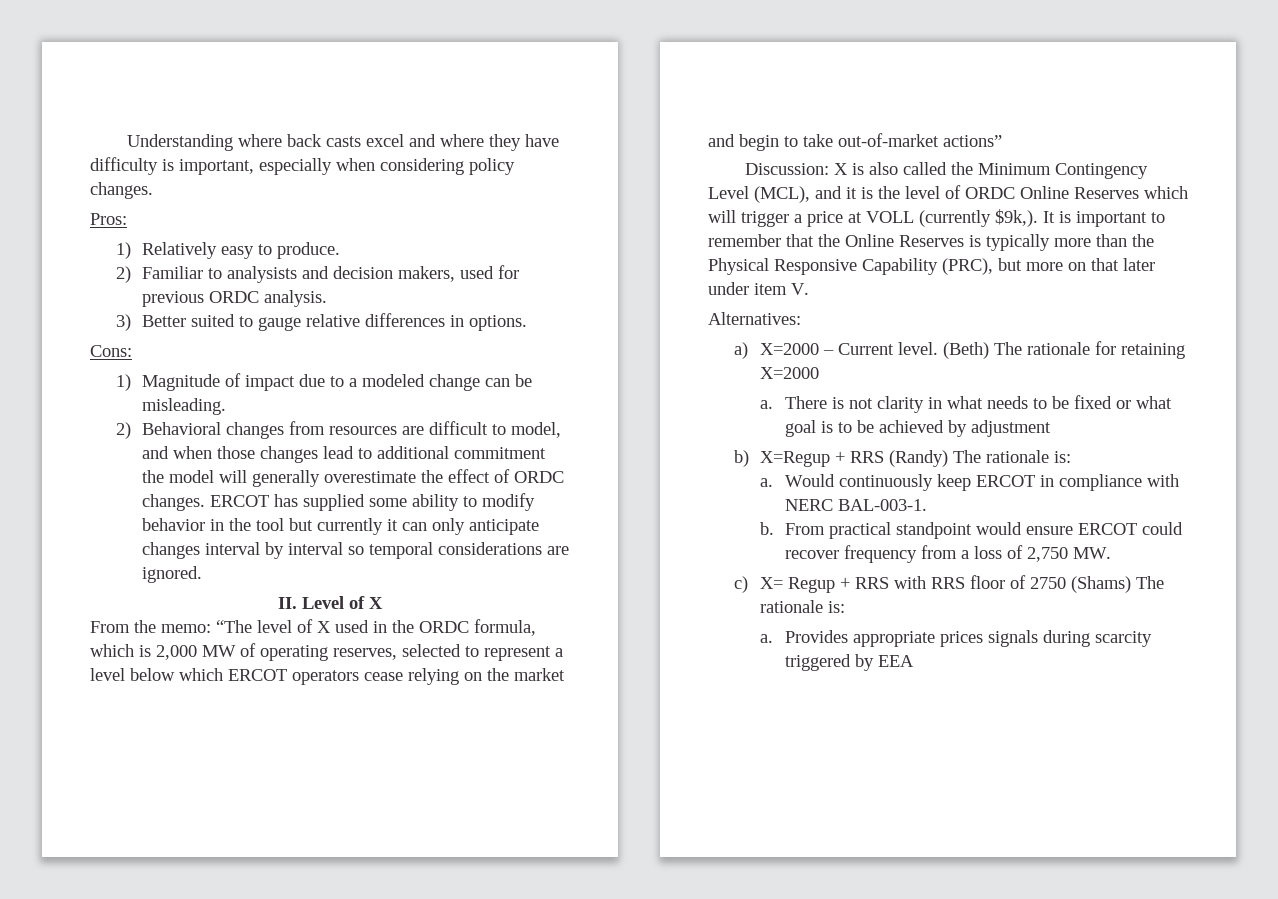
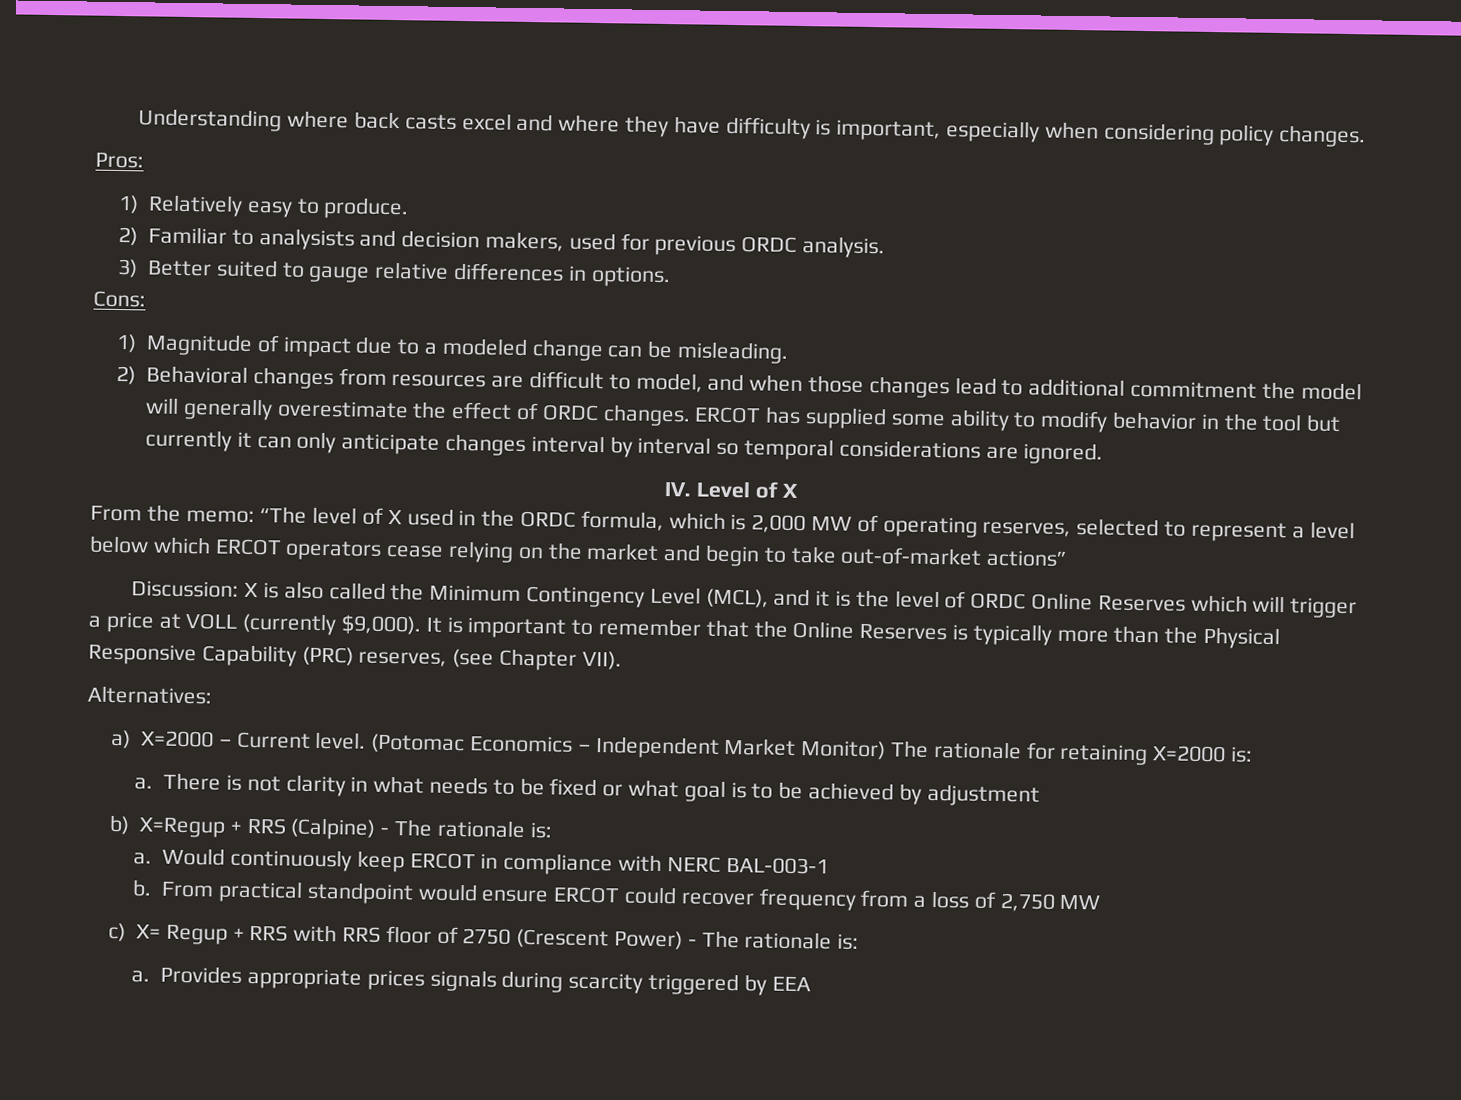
- II. Level of X
+ IV. Level of X
- Discussion: X is also called the Minimum Contingency Level (MCL), and it is the level of ORDC Online Reserves which will trigger a price at VOLL (currently $9k,).
+ Discussion: X is also called the Minimum Contingency Level (MCL), and it is the level of ORDC Online Reserves which will trigger a price at VOLL (currently $9,000).
- It is important to remember that the Online Reserves is typically more than the Physical Responsive Capability (PRC), but more on that later under item V.
+ It is important to remember that the Online Reserves is typically more than the Physical Responsive Capability (PRC) reserves, (see Chapter VII).
- (Beth) The rationale for retaining X=2000
+ (Potomac Economics – Independent Market Monitor) The rationale for retaining X=2000 is:
- b) X=Regup + RRS (Randy) The rationale is:
+ b) X=Regup + RRS (Calpine) - The rationale is:
- Would continuously keep ERCOT in compliance with NERC BAL-003-1.
+ Would continuously keep ERCOT in compliance with NERC BAL-003-1
- From practical standpoint would ensure ERCOT could recover frequency from a loss of 2,750 MW.
+ From practical standpoint would ensure ERCOT could recover frequency from a loss of 2,750 MW
- c) X= Regup + RRS with RRS floor of 2750 (Shams) The rationale is:
+ c) X= Regup + RRS with RRS floor of 2750 (Crescent Power) - The rationale is:

